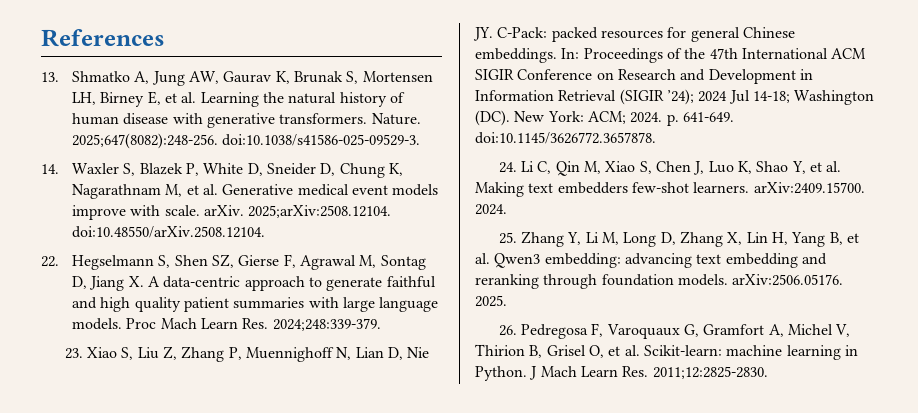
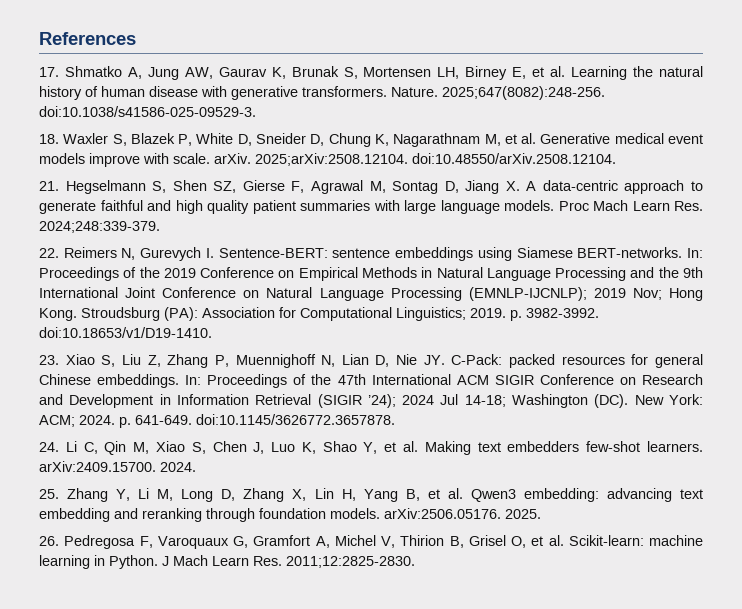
- 13. Shmatko A, Jung AW, Gaurav K, Brunak S, Mortensen LH, Birney E, et al. Learning the natural history of human disease with generative transformers.
+ 17. Shmatko A, Jung AW, Gaurav K, Brunak S, Mortensen LH, Birney E, et al. Learning the natural history of human disease with generative transformers.
- 14. Waxler S, Blazek P, White D, Sneider D, Chung K, Nagarathnam M, et al. Generative medical event models improve with scale. arXiv.
+ 18. Waxler S, Blazek P, White D, Sneider D, Chung K, Nagarathnam M, et al. Generative medical event models improve with scale. arXiv.
- 22. Hegselmann S, Shen SZ, Gierse F, Agrawal M, Sontag D, Jiang X. A data-centric approach to generate faithful and high quality patient summaries with large language models.
+ 21. Hegselmann S, Shen SZ, Gierse F, Agrawal M, Sontag D, Jiang X. A data-centric approach to generate faithful and high quality patient summaries with large language models.
+ 22. Reimers N, Gurevych I. Sentence-BERT: sentence embeddings using Siamese BERT-networks. In: Proceedings of the 2019 Conference on Empirical Methods in Natural Language Processing and the 9th International Joint Conference on Natural Language Processing (EMNLP-IJCNLP); 2019 Nov; Hong Kong. Stroudsburg (PA): Association for Computational Linguistics; 2019. p. 3982-3992. doi:10.18653/v1/D19-1410.

